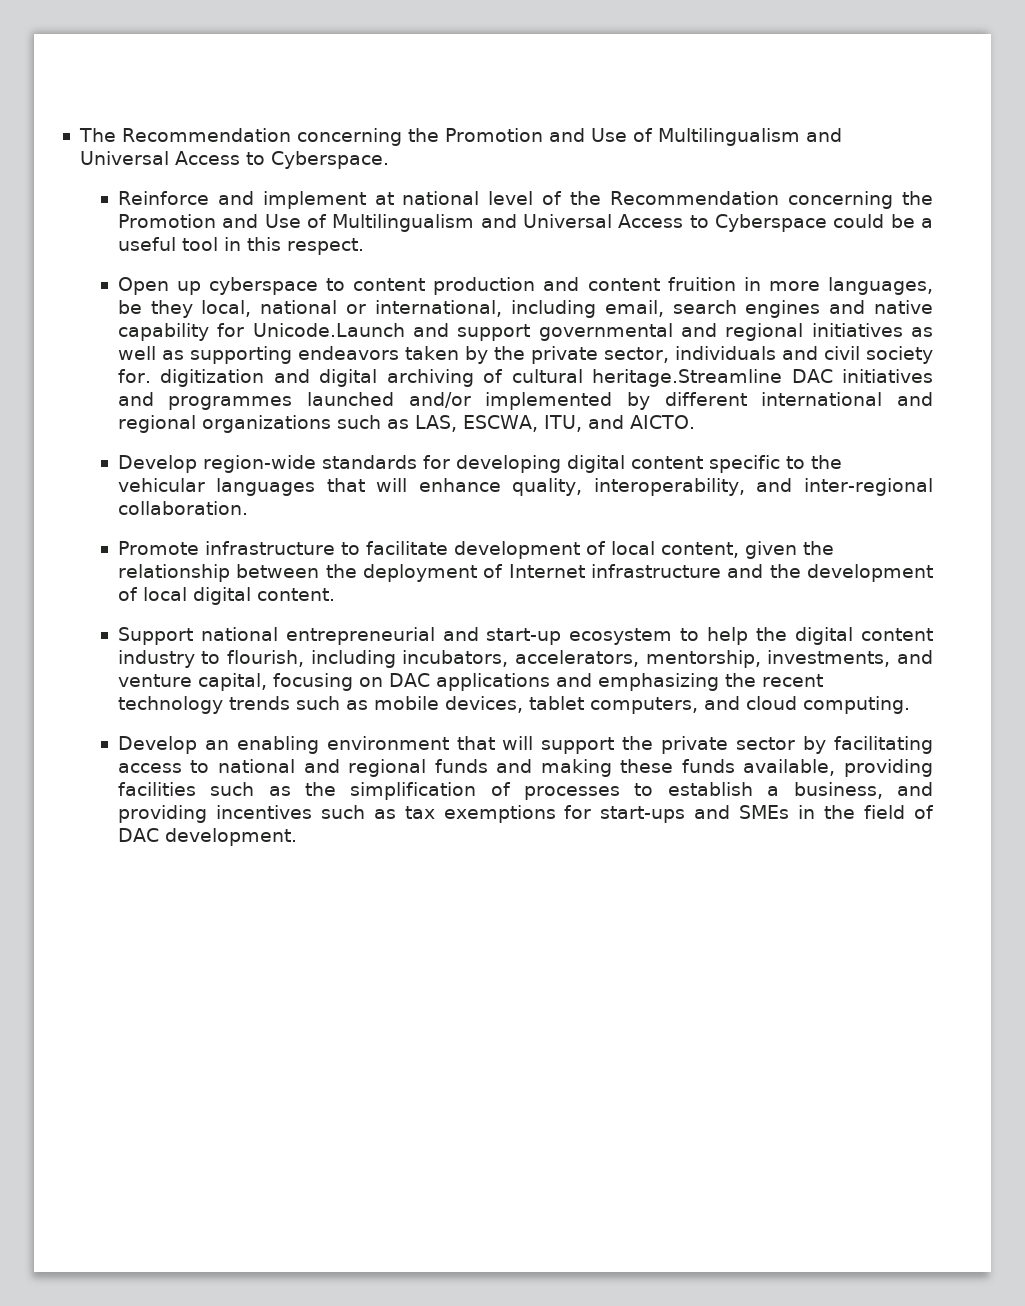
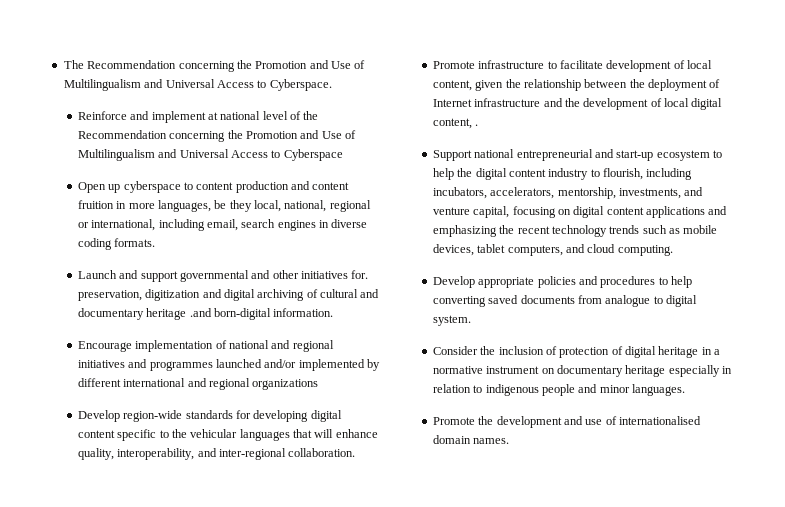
- Reinforce and implement at national level of the Recommendation concerning the Promotion and Use of Multilingualism and Universal Access to Cyberspace could be a useful tool in this respect.
+ Reinforce and implement at national level of the Recommendation concerning the Promotion and Use of Multilingualism and Universal Access to Cyberspace
- Open up cyberspace to content production and content fruition in more languages, be they local, national or international, including email, search engines and native capability for Unicode.Launch and support governmental and regional initiatives as well as supporting endeavors taken by the private sector, individuals and civil society for. digitization and digital archiving of cultural heritage.Streamline DAC initiatives and programmes launched and/or implemented by different international and regional organizations such as LAS, ESCWA, ITU, and AICTO.
+ Open up cyberspace to content production and content fruition in more languages, be they local, national, regional or international, including email, search engines in diverse coding formats.
+ Launch and support governmental and other initiatives for. preservation, digitization and digital archiving of cultural and documentary heritage .and born-digital information.
+ Encourage implementation of national and regional initiatives and programmes launched and/or implemented by different international and regional organizations
- Promote infrastructure to facilitate development of local content, given the relationship between the deployment of Internet infrastructure and the development of local digital content.
+ Promote infrastructure to facilitate development of local content, given the relationship between the deployment of Internet infrastructure and the development of local digital content, .
- Support national entrepreneurial and start-up ecosystem to help the digital content industry to flourish, including incubators, accelerators, mentorship, investments, and venture capital, focusing on DAC applications and emphasizing the recent technology trends such as mobile devices, tablet computers, and cloud computing.
+ Support national entrepreneurial and start-up ecosystem to help the digital content industry to flourish, including incubators, accelerators, mentorship, investments, and venture capital, focusing on digital content applications and emphasizing the recent technology trends such as mobile devices, tablet computers, and cloud computing.
- Develop an enabling environment that will support the private sector by facilitating access to national and regional funds and making these funds available, providing facilities such as the simplification of processes to establish a business, and providing incentives such as tax exemptions for start-ups and SMEs in the field of DAC development.
+ Develop appropriate policies and procedures to help converting saved documents from analogue to digital system.
+ Consider the inclusion of protection of digital heritage in a normative instrument on documentary heritage especially in relation to indigenous people and minor languages.
+ Promote the development and use of internationalised domain names.

